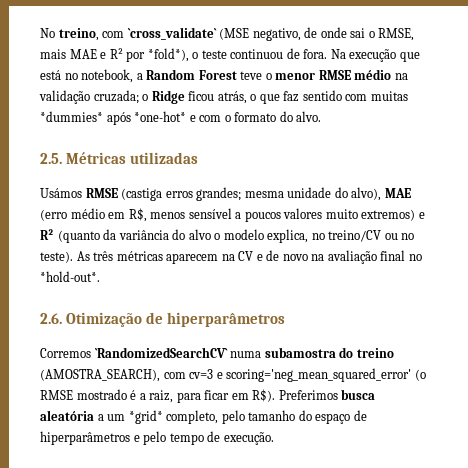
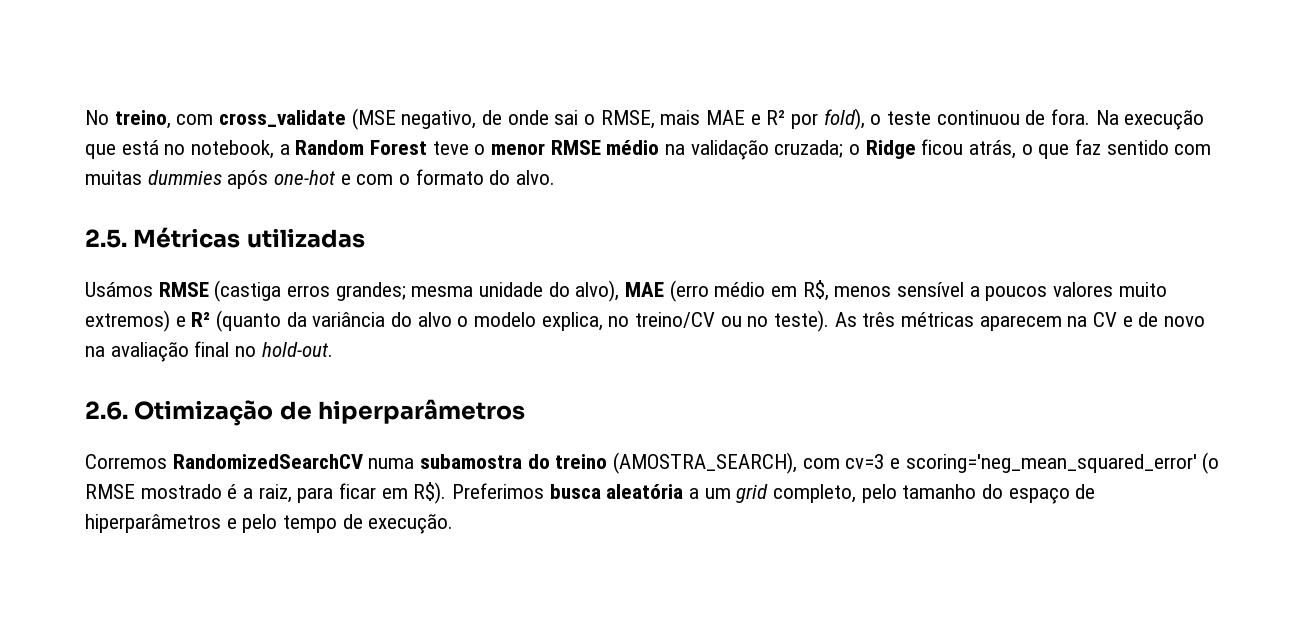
- No treino, com `cross_validate` (MSE negativo, de onde sai o RMSE, mais MAE e R² por *fold*), o teste continuou de fora.
+ No treino, com cross_validate (MSE negativo, de onde sai o RMSE, mais MAE e R² por fold), o teste continuou de fora.
- Na execução que está no notebook, a Random Forest teve o menor RMSE médio na validação cruzada; o Ridge ficou atrás, o que faz sentido com muitas *dummies* após *one-hot* e com o formato do alvo.
+ Na execução que está no notebook, a Random Forest teve o menor RMSE médio na validação cruzada; o Ridge ficou atrás, o que faz sentido com muitas dummies após one-hot e com o formato do alvo.
- As três métricas aparecem na CV e de novo na avaliação final no *hold-out*.
+ As três métricas aparecem na CV e de novo na avaliação final no hold-out.
- Corremos `RandomizedSearchCV` numa subamostra do treino (AMOSTRA_SEARCH), com cv=3 e scoring='neg_mean_squared_error' (o RMSE mostrado é a raiz, para ficar em R$). Preferimos busca aleatória a um *grid* completo, pelo tamanho do espaço de hiperparâmetros e pelo tempo de execução.
+ Corremos RandomizedSearchCV numa subamostra do treino (AMOSTRA_SEARCH), com cv=3 e scoring='neg_mean_squared_error' (o RMSE mostrado é a raiz, para ficar em R$). Preferimos busca aleatória a um grid completo, pelo tamanho do espaço de hiperparâmetros e pelo tempo de execução.

